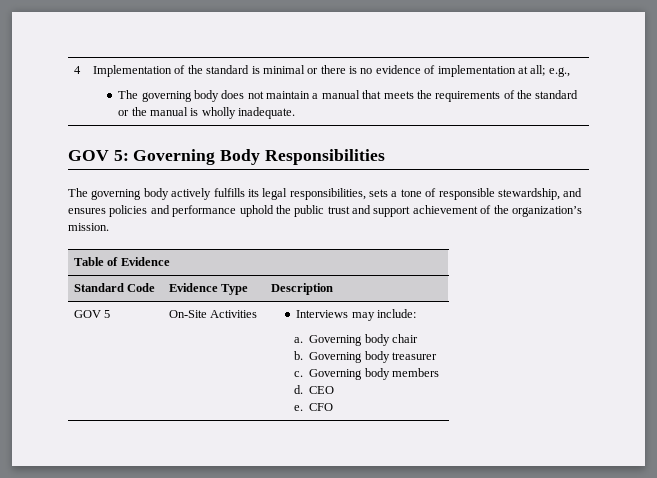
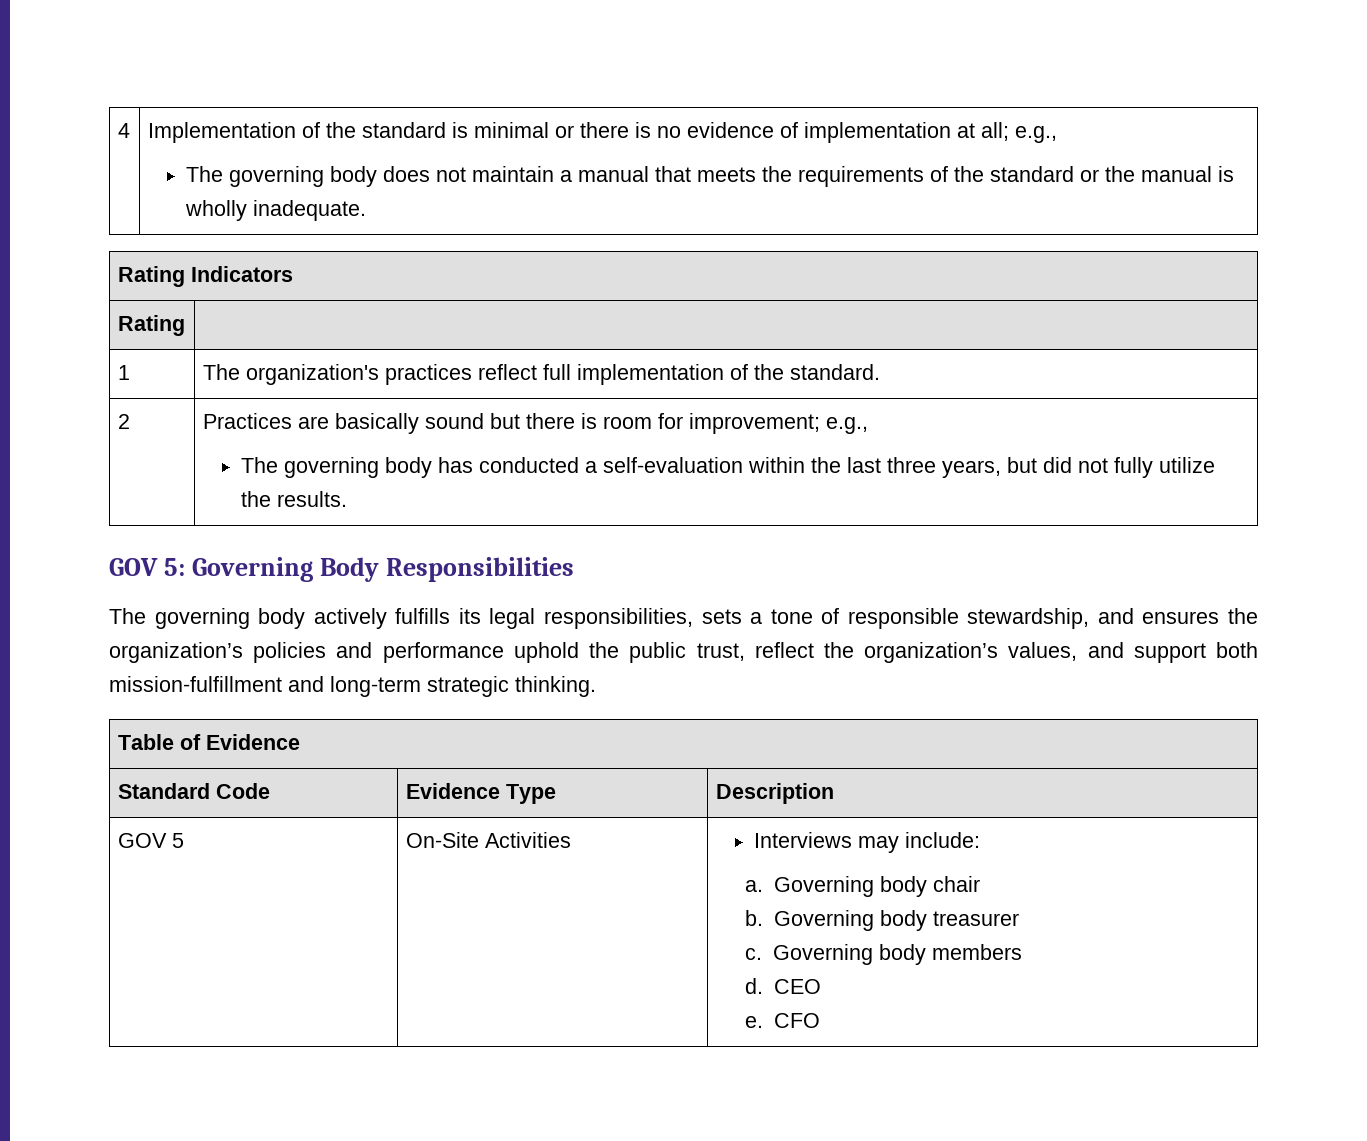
+ Rating Indicators
+ Rating |
+ 1 | The organization's practices reflect full implementation of the standard.
+ 2 | Practices are basically sound but there is room for improvement; e.g.,
+ The governing body has conducted a self-evaluation within the last three years, but did not fully utilize the results.
- The governing body actively fulfills its legal responsibilities, sets a tone of responsible stewardship, and ensures policies and performance uphold the public trust and support achievement of the organization’s mission.
+ The governing body actively fulfills its legal responsibilities, sets a tone of responsible stewardship, and ensures the organization’s policies and performance uphold the public trust, reflect the organization’s values, and support both mission-fulfillment and long-term strategic thinking.

